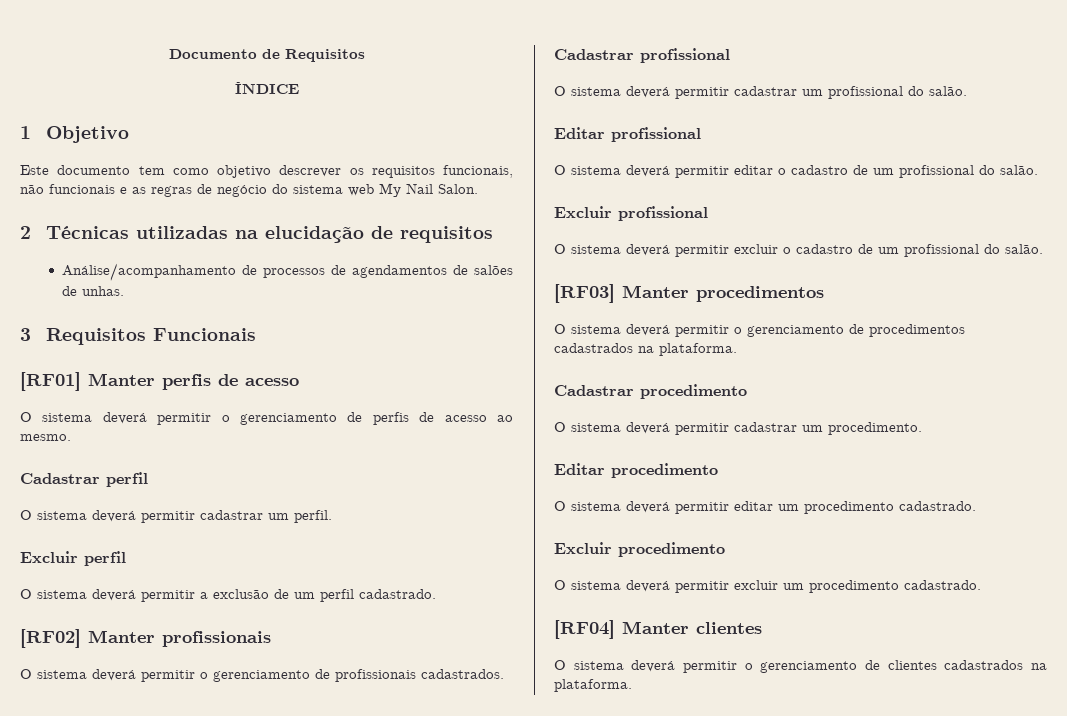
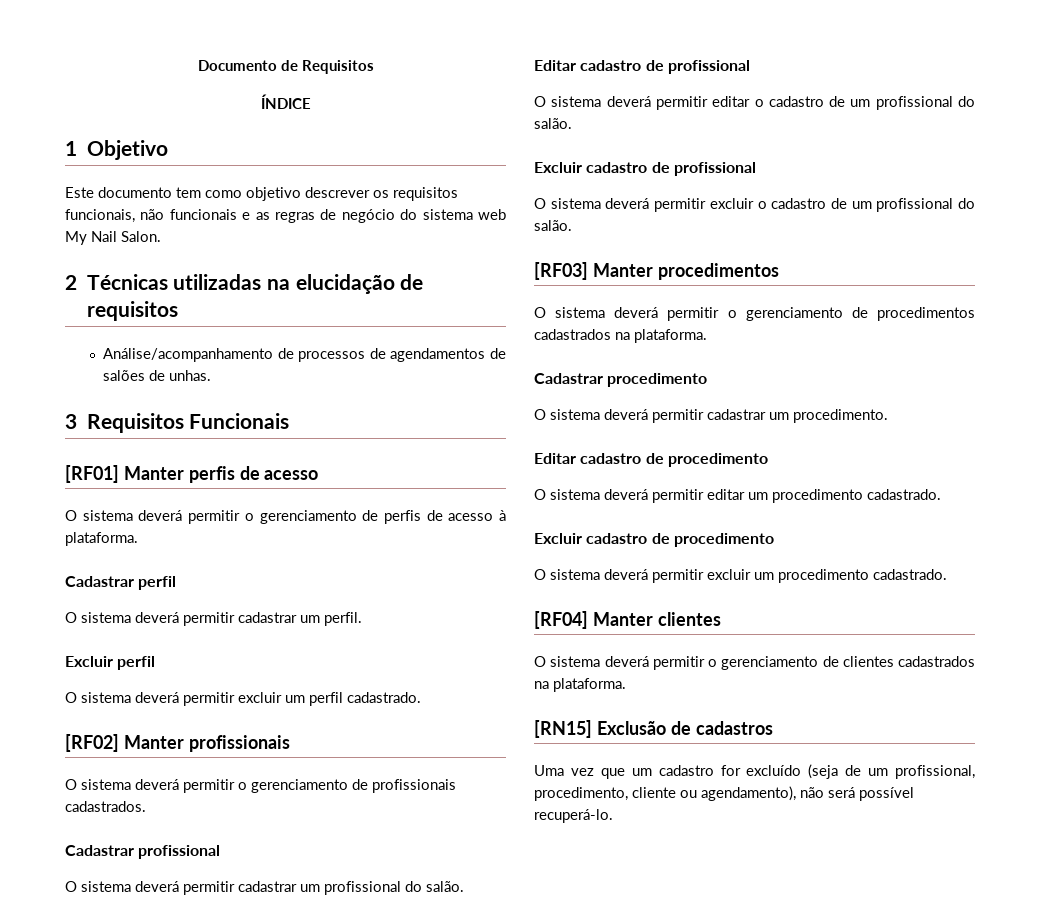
- O sistema deverá permitir o gerenciamento de perfis de acesso ao mesmo.
+ O sistema deverá permitir o gerenciamento de perfis de acesso à plataforma.
- O sistema deverá permitir a exclusão de um perfil cadastrado.
+ O sistema deverá permitir excluir um perfil cadastrado.
- Editar profissional
+ Editar cadastro de profissional
- Excluir profissional
+ Excluir cadastro de profissional
- Editar procedimento
+ Editar cadastro de procedimento
- Excluir procedimento
+ Excluir cadastro de procedimento
+ [RN15] Exclusão de cadastros
+ Uma vez que um cadastro for excluído (seja de um profissional, procedimento, cliente ou agendamento), não será possível recuperá-lo.

